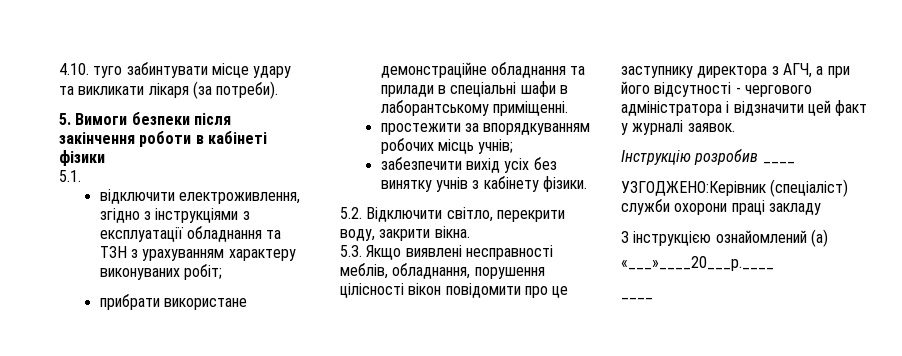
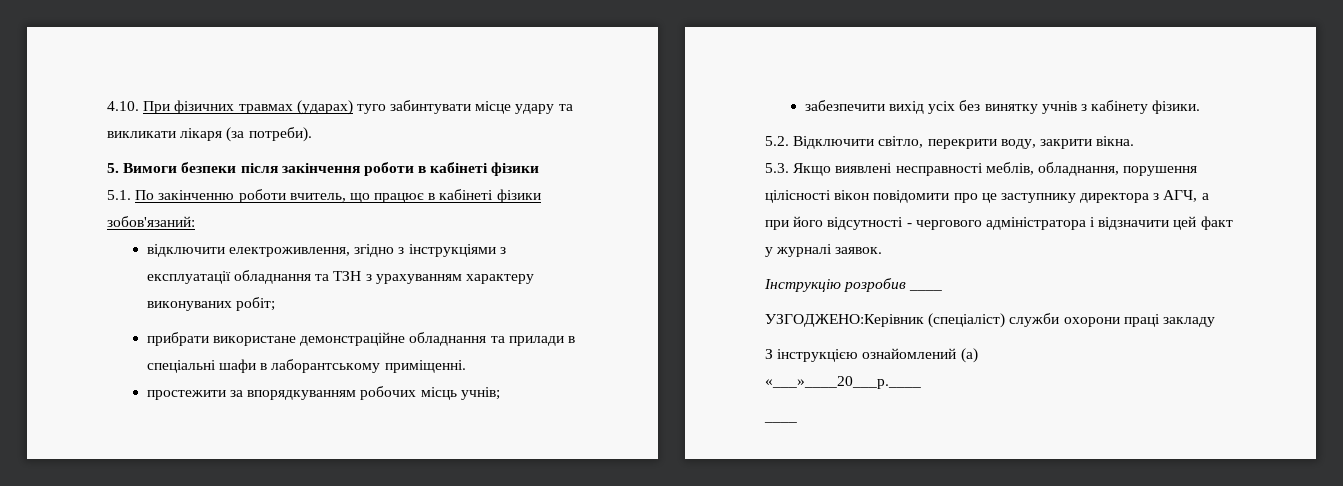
- 4.10. туго забинтувати місце удару та викликати лікаря (за потреби).
+ 4.10. При фізичних травмах (ударах) туго забинтувати місце удару та викликати лікаря (за потреби).
- 5.1.
+ 5.1. По закінченню роботи вчитель, що працює в кабінеті фізики зобов'язаний:

